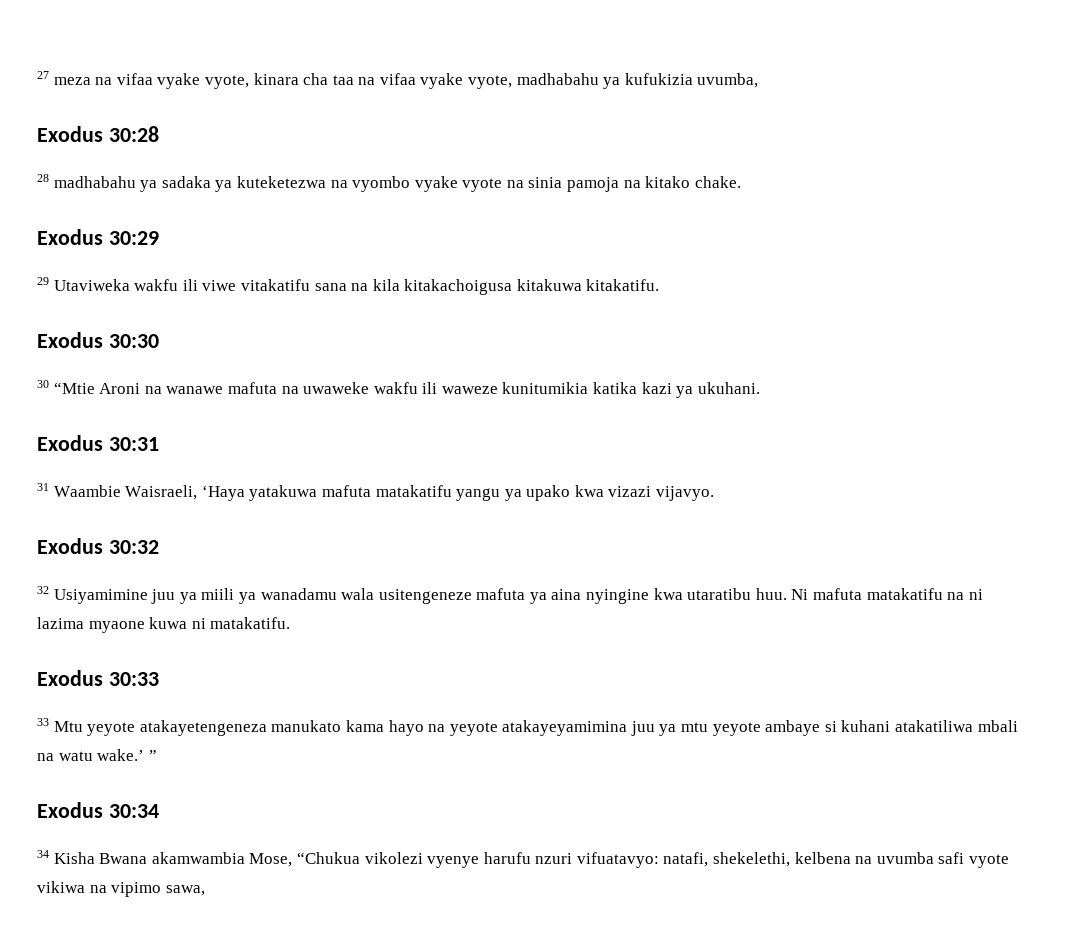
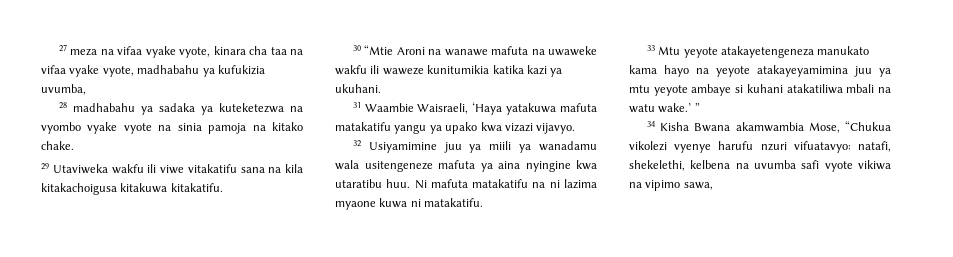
- Exodus 30:28
- Exodus 30:29
- Exodus 30:30
- Exodus 30:31
- Exodus 30:32
- Exodus 30:33
- Exodus 30:34

